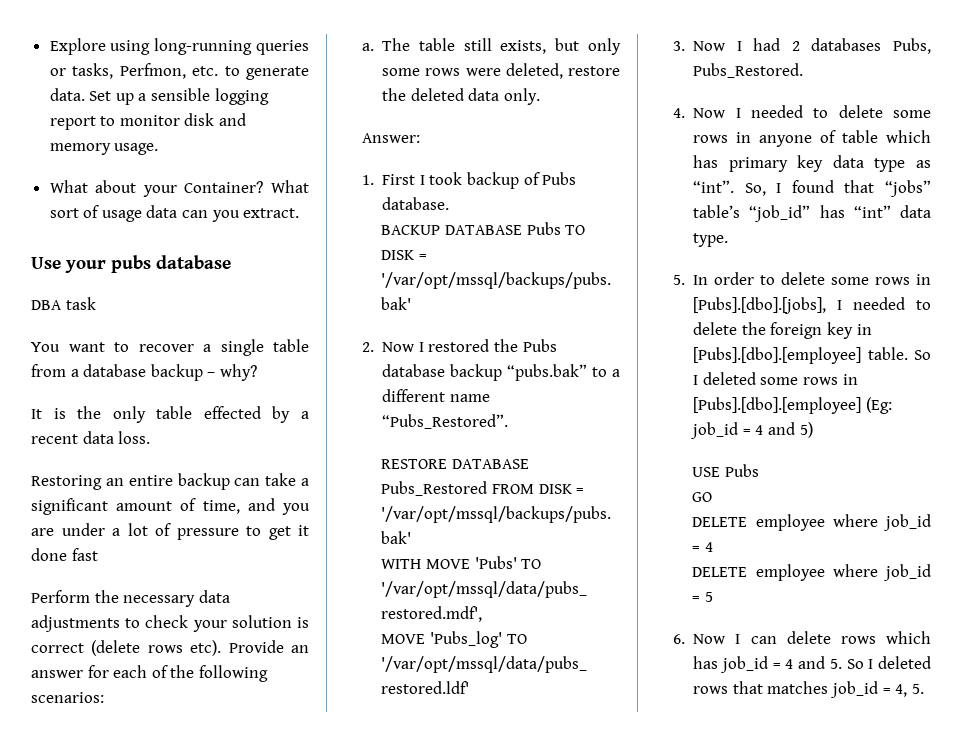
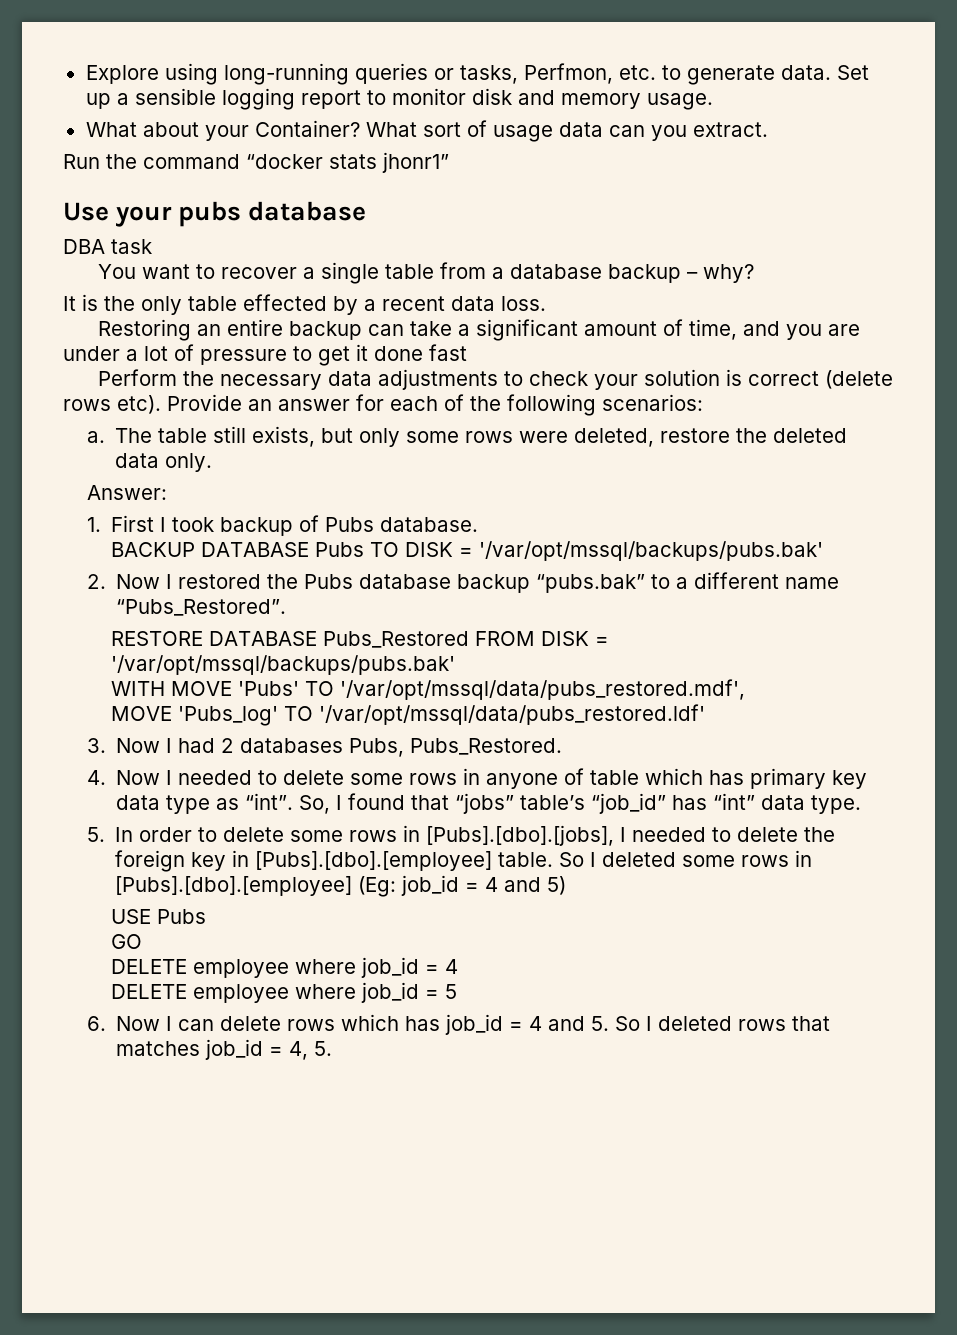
+ Run the command “docker stats jhonr1”

